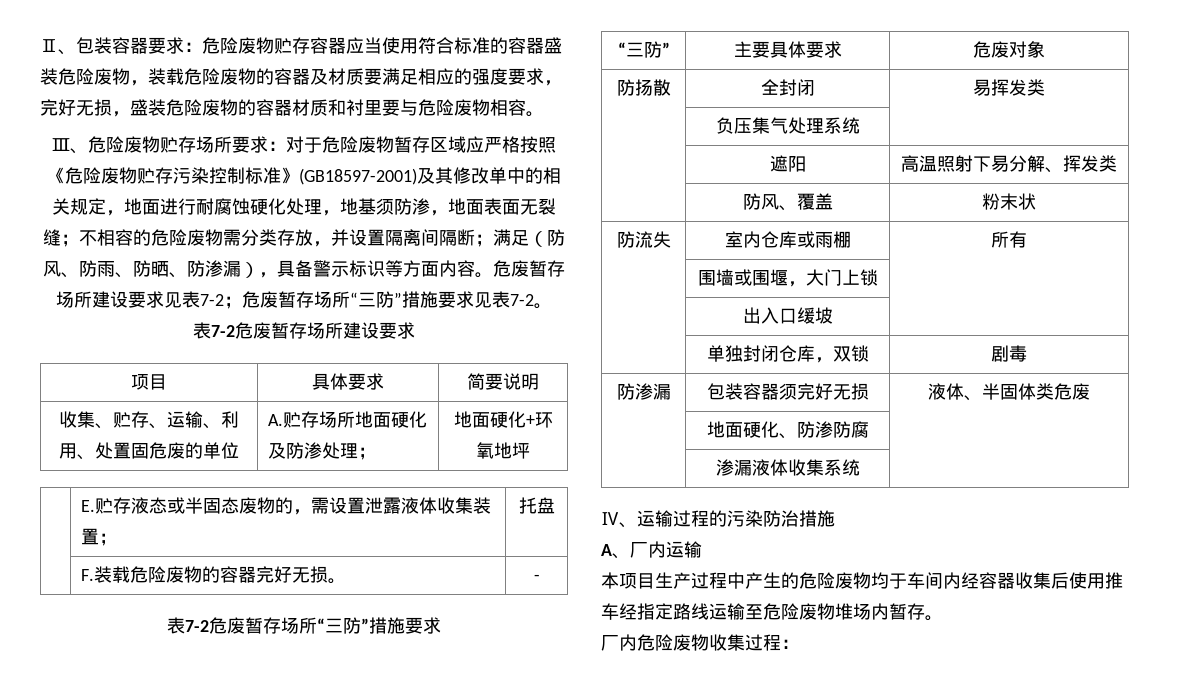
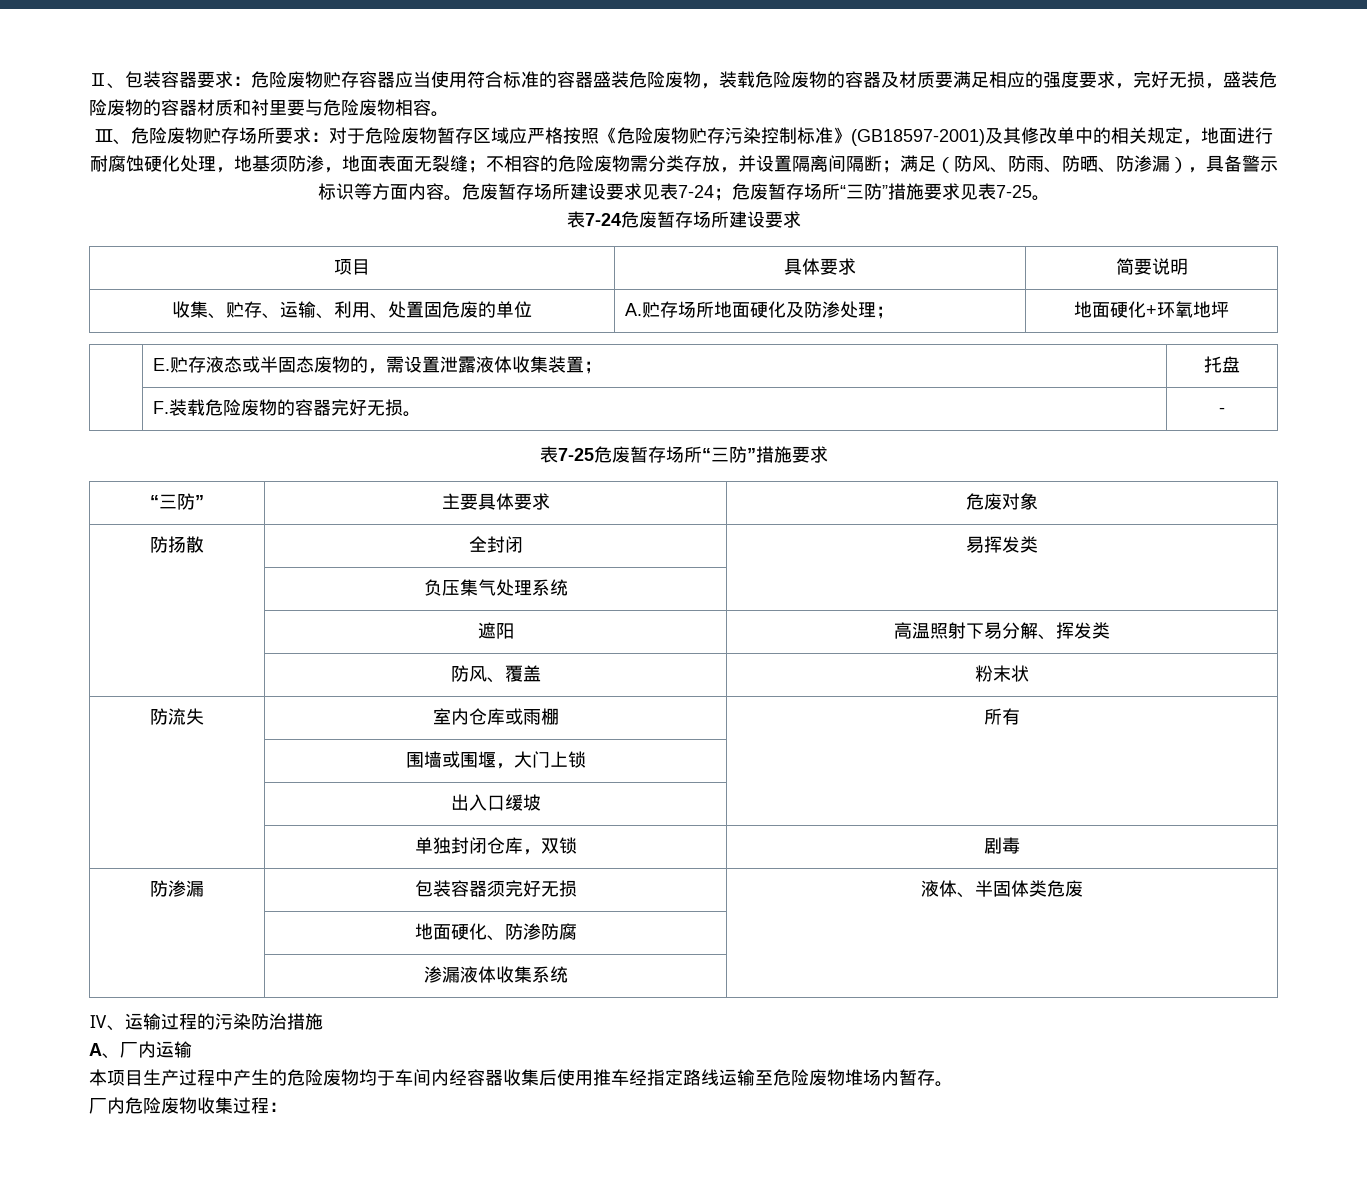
- 危废暂存场所建设要求见表7-2；危废暂存场所“三防”措施要求见表7-2。
+ 危废暂存场所建设要求见表7-24；危废暂存场所“三防”措施要求见表7-25。
- 表7-2危废暂存场所建设要求
+ 表7-24危废暂存场所建设要求
- 表7-2危废暂存场所“三防”措施要求
+ 表7-25危废暂存场所“三防”措施要求

